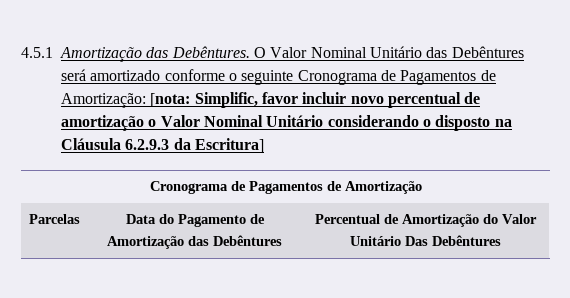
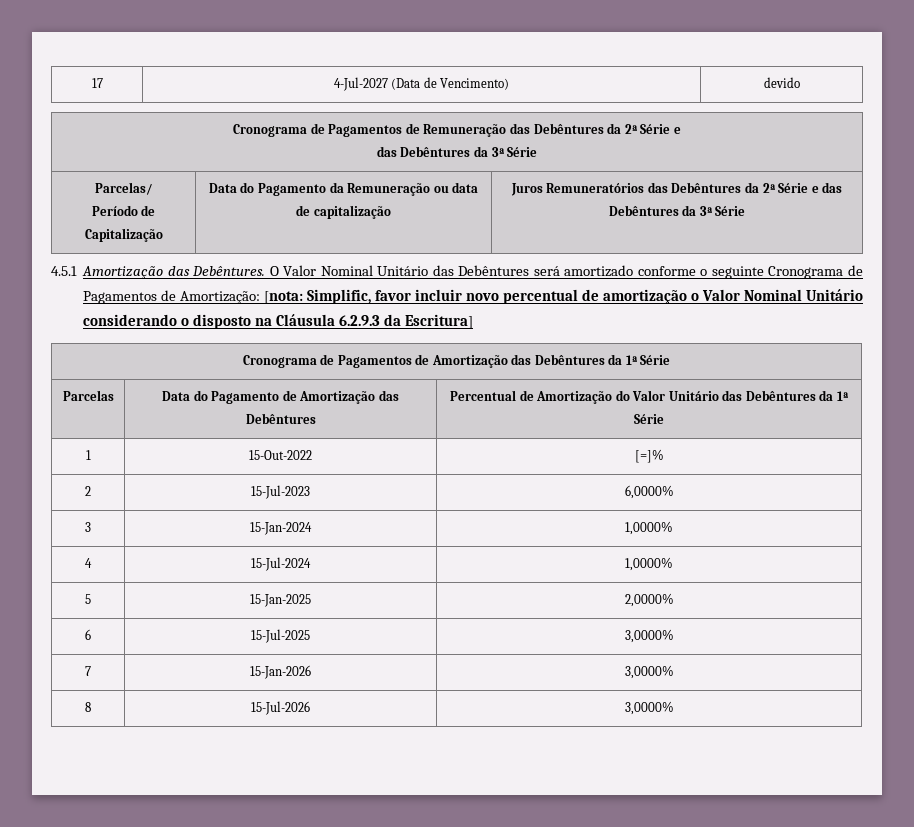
+ 17 | 4-Jul-2027 (Data de Vencimento) | devido
+ Cronograma de Pagamentos de Remuneração das Debêntures da 2ª Série e
+ das Debêntures da 3ª Série
+ Parcelas/
+ Período de Capitalização | Data do Pagamento da Remuneração ou data de capitalização | Juros Remuneratórios das Debêntures da 2ª Série e das Debêntures da 3ª Série
- Cronograma de Pagamentos de Amortização
+ Cronograma de Pagamentos de Amortização das Debêntures da 1ª Série
- Parcelas | Data do Pagamento de Amortização das Debêntures | Percentual de Amortização do Valor Unitário Das Debêntures
+ Parcelas | Data do Pagamento de Amortização das Debêntures | Percentual de Amortização do Valor Unitário das Debêntures da 1ª Série
+ 1 | 15-Out-2022 | [=]%
+ 2 | 15-Jul-2023 | 6,0000%
+ 3 | 15-Jan-2024 | 1,0000%
+ 4 | 15-Jul-2024 | 1,0000%
+ 5 | 15-Jan-2025 | 2,0000%
+ 6 | 15-Jul-2025 | 3,0000%
+ 7 | 15-Jan-2026 | 3,0000%
+ 8 | 15-Jul-2026 | 3,0000%

